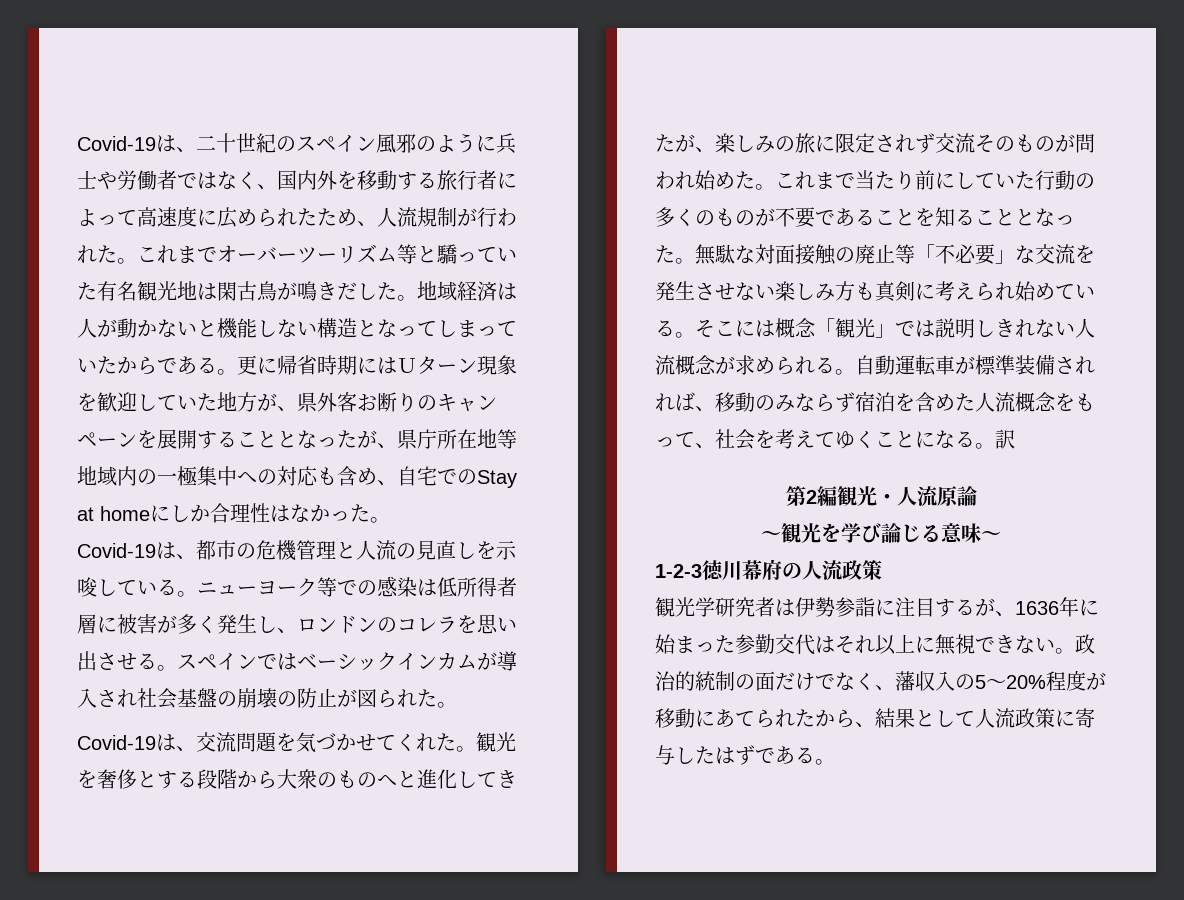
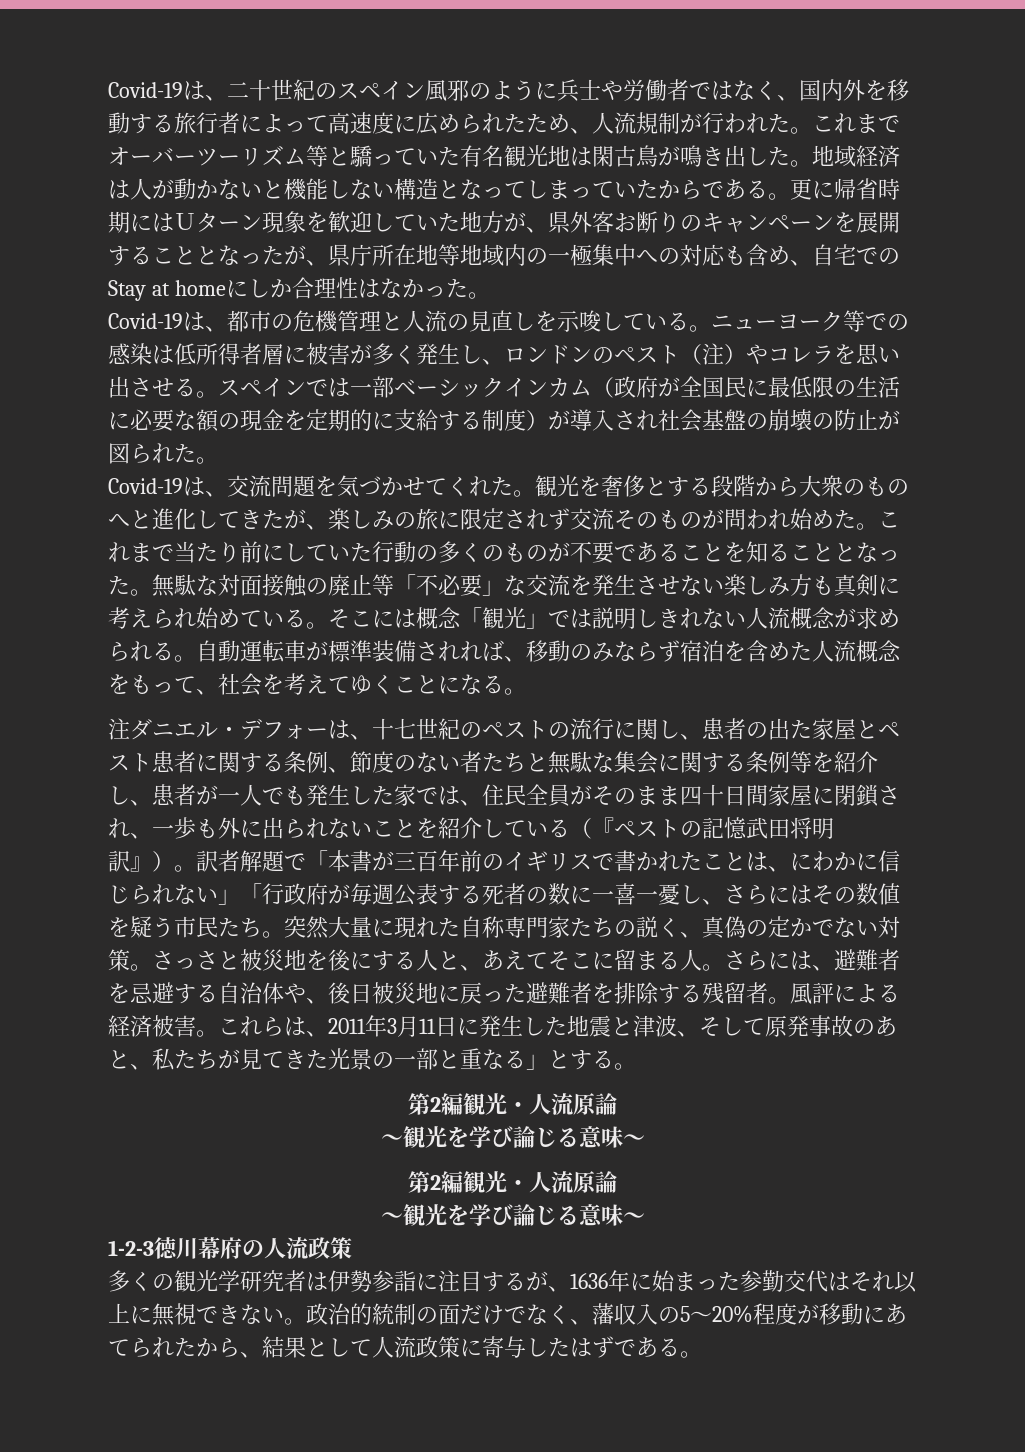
- これまでオーバーツーリズム等と驕っていた有名観光地は閑古鳥が鳴きだした。
+ これまでオーバーツーリズム等と驕っていた有名観光地は閑古鳥が鳴き出した。
- ニューヨーク等での感染は低所得者層に被害が多く発生し、ロンドンのコレラを思い出させる。
+ ニューヨーク等での感染は低所得者層に被害が多く発生し、ロンドンのペスト（注）やコレラを思い出させる。
- スペインではベーシックインカムが導入され社会基盤の崩壊の防止が図られた。
+ スペインでは一部ベーシックインカム（政府が全国民に最低限の生活に必要な額の現金を定期的に支給する制度）が導入され社会基盤の崩壊の防止が図られた。
- 自動運転車が標準装備されれば、移動のみならず宿泊を含めた人流概念をもって、社会を考えてゆくことになる。訳
+ 自動運転車が標準装備されれば、移動のみならず宿泊を含めた人流概念をもって、社会を考えてゆくことになる。
+ 注ダニエル・デフォーは、十七世紀のペストの流行に関し、患者の出た家屋とペスト患者に関する条例、節度のない者たちと無駄な集会に関する条例等を紹介し、患者が一人でも発生した家では、住民全員がそのまま四十日間家屋に閉鎖され、一歩も外に出られないことを紹介している（『ペストの記憶武田将明訳』）。訳者解題で「本書が三百年前のイギリスで書かれたことは、にわかに信じられない」「行政府が毎週公表する死者の数に一喜一憂し、さらにはその数値を疑う市民たち。突然大量に現れた自称専門家たちの説く、真偽の定かでない対策。さっさと被災地を後にする人と、あえてそこに留まる人。さらには、避難者を忌避する自治体や、後日被災地に戻った避難者を排除する残留者。風評による経済被害。これらは、2011年3月11日に発生した地震と津波、そして原発事故のあと、私たちが見てきた光景の一部と重なる」とする。
+ 第2編観光・人流原論
+ ～観光を学び論じる意味～
- 観光学研究者は伊勢参詣に注目するが、1636年に始まった参勤交代はそれ以上に無視できない。
+ 多くの観光学研究者は伊勢参詣に注目するが、1636年に始まった参勤交代はそれ以上に無視できない。

